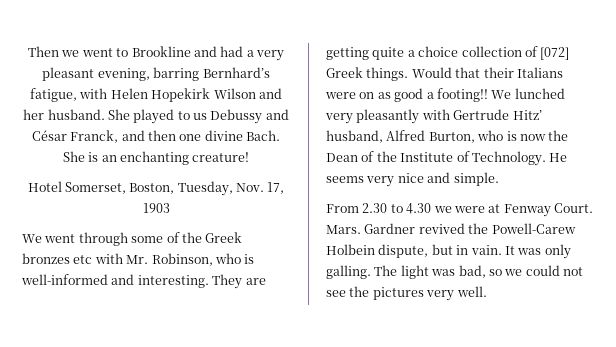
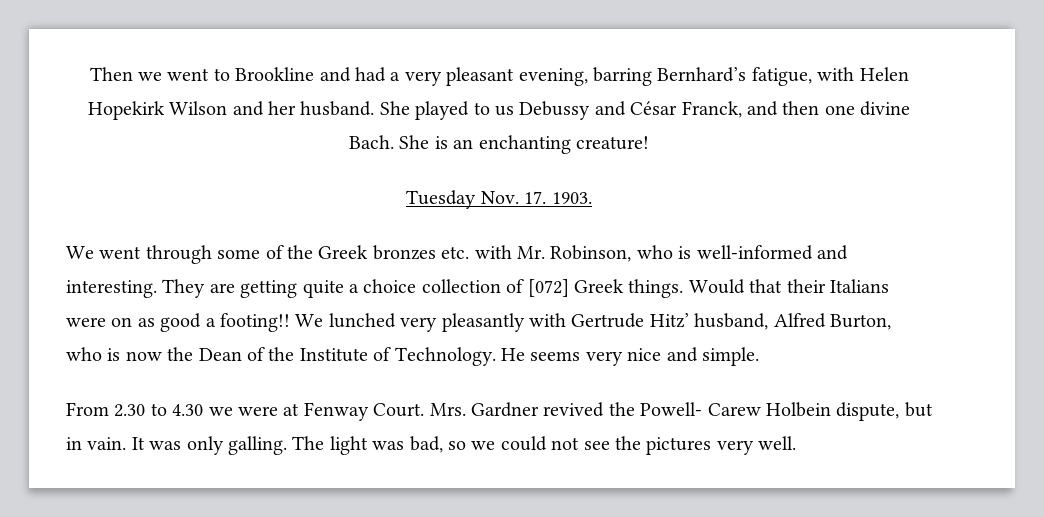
- Hotel Somerset, Boston, Tuesday, Nov. 17, 1903
+ Tuesday Nov. 17. 1903.
- We went through some of the Greek bronzes etc with Mr. Robinson, who is well-informed and interesting.
+ We went through some of the Greek bronzes etc. with Mr. Robinson, who is well-informed and interesting.
- Mars. Gardner revived the Powell-Carew Holbein dispute, but in vain.
+ Mrs. Gardner revived the Powell- Carew Holbein dispute, but in vain.

